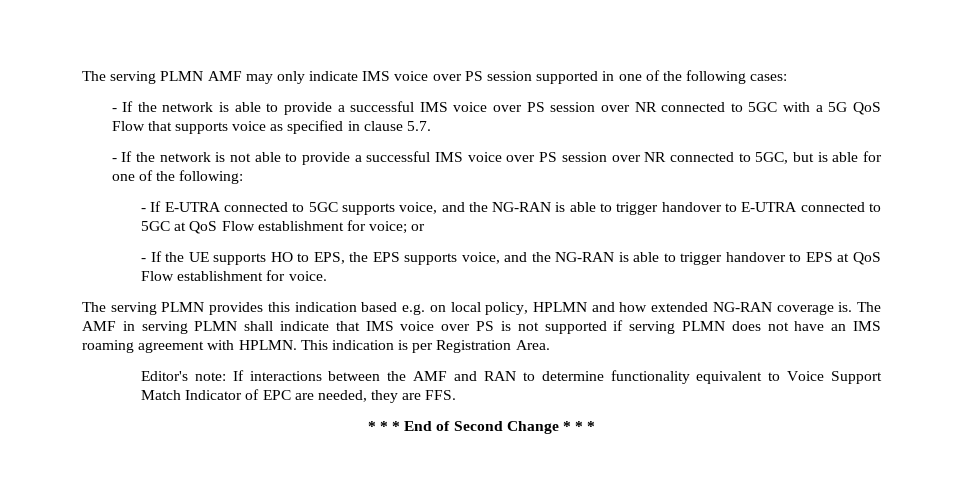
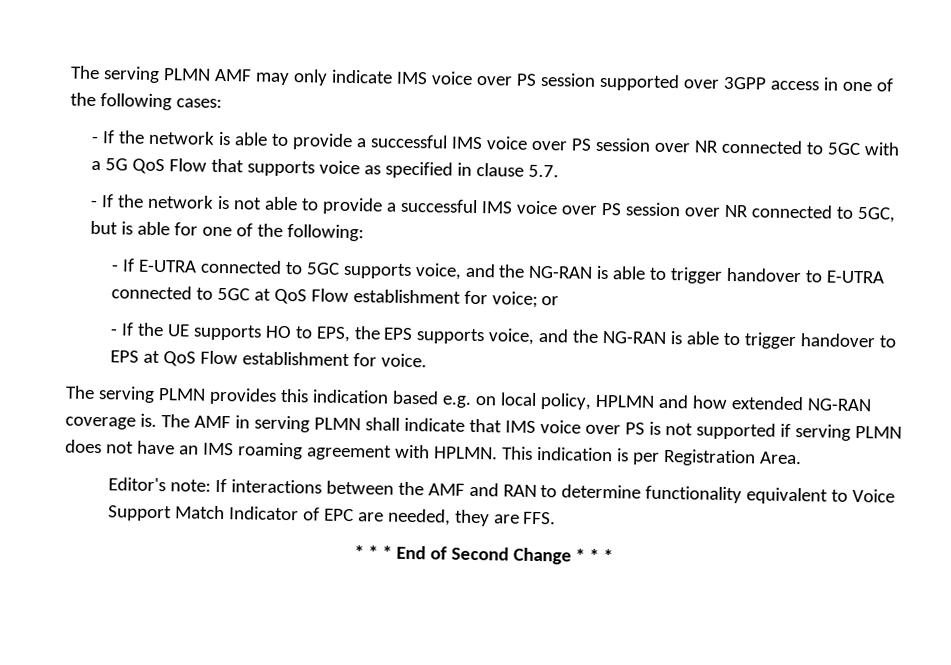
- The serving PLMN AMF may only indicate IMS voice over PS session supported in one of the following cases:
+ The serving PLMN AMF may only indicate IMS voice over PS session supported over 3GPP access in one of the following cases:

